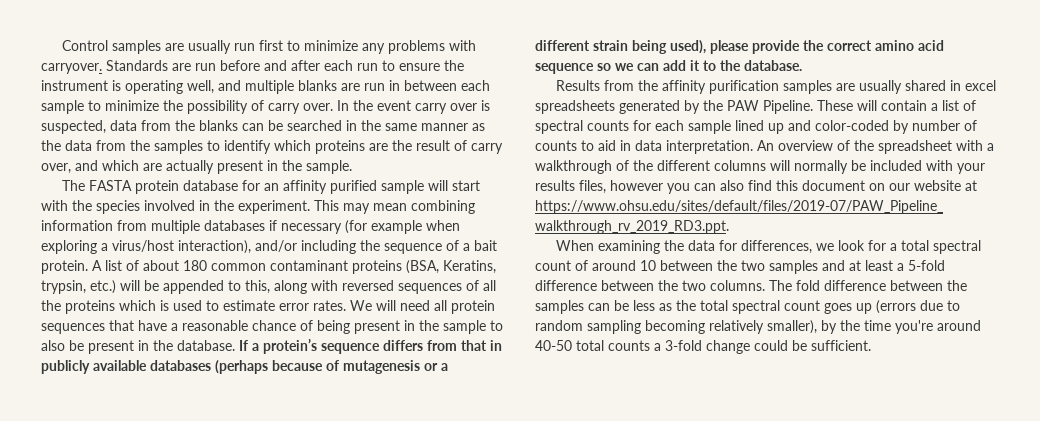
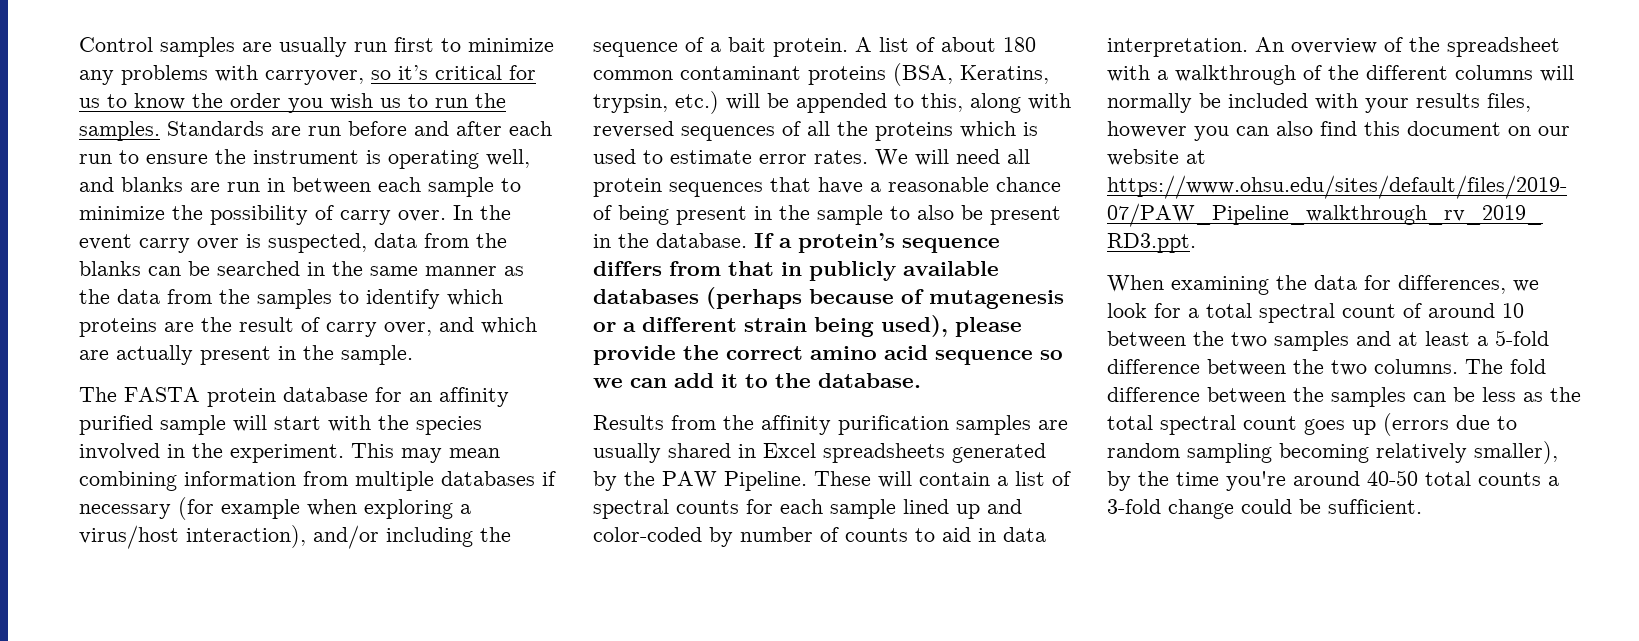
- Control samples are usually run first to minimize any problems with carryover.
+ Control samples are usually run first to minimize any problems with carryover, so it’s critical for us to know the order you wish us to run the samples.
- Standards are run before and after each run to ensure the instrument is operating well, and multiple blanks are run in between each sample to minimize the possibility of carry over.
+ Standards are run before and after each run to ensure the instrument is operating well, and blanks are run in between each sample to minimize the possibility of carry over.
- Results from the affinity purification samples are usually shared in excel spreadsheets generated by the PAW Pipeline.
+ Results from the affinity purification samples are usually shared in Excel spreadsheets generated by the PAW Pipeline.

